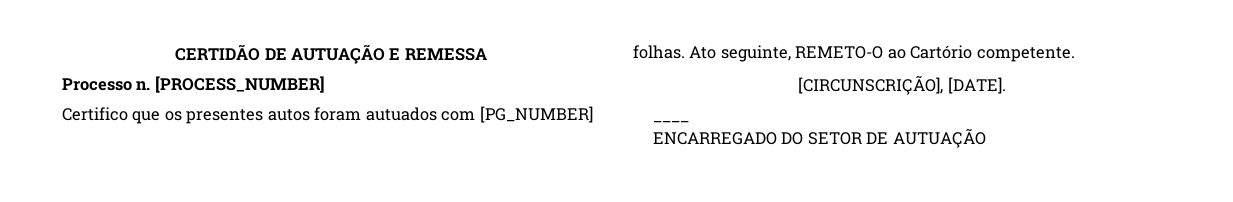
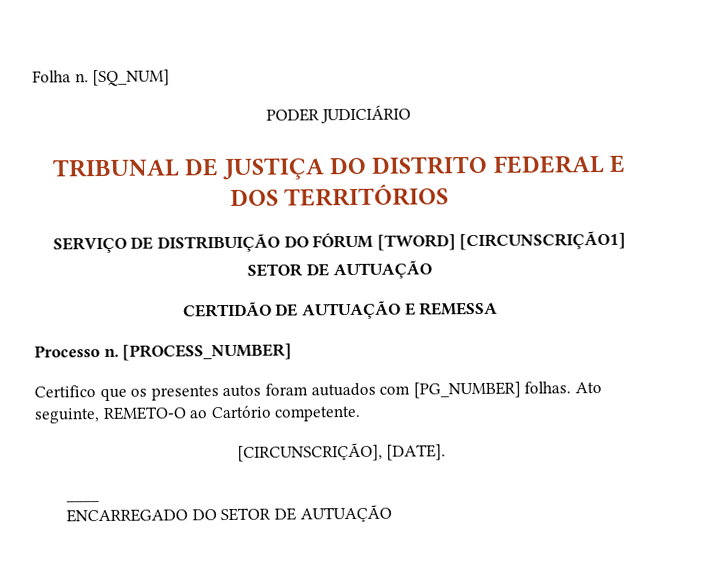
+ Folha n. [SQ_NUM]
+ PODER JUDICIÁRIO
+ TRIBUNAL DE JUSTIÇA DO DISTRITO FEDERAL E DOS TERRITÓRIOS
+ SERVIÇO DE DISTRIBUIÇÃO DO FÓRUM [TWORD] [CIRCUNSCRIÇÃO1]
+ SETOR DE AUTUAÇÃO

